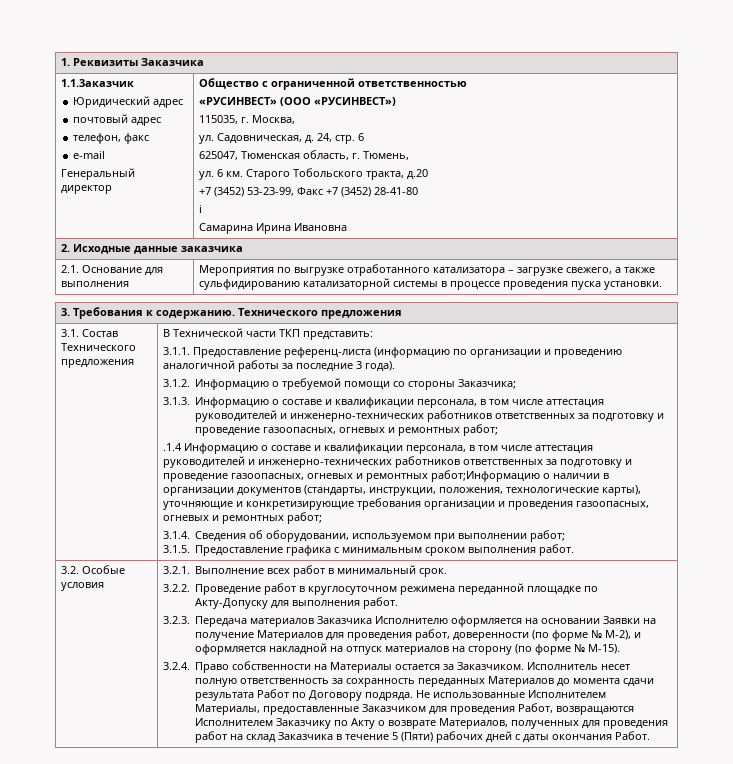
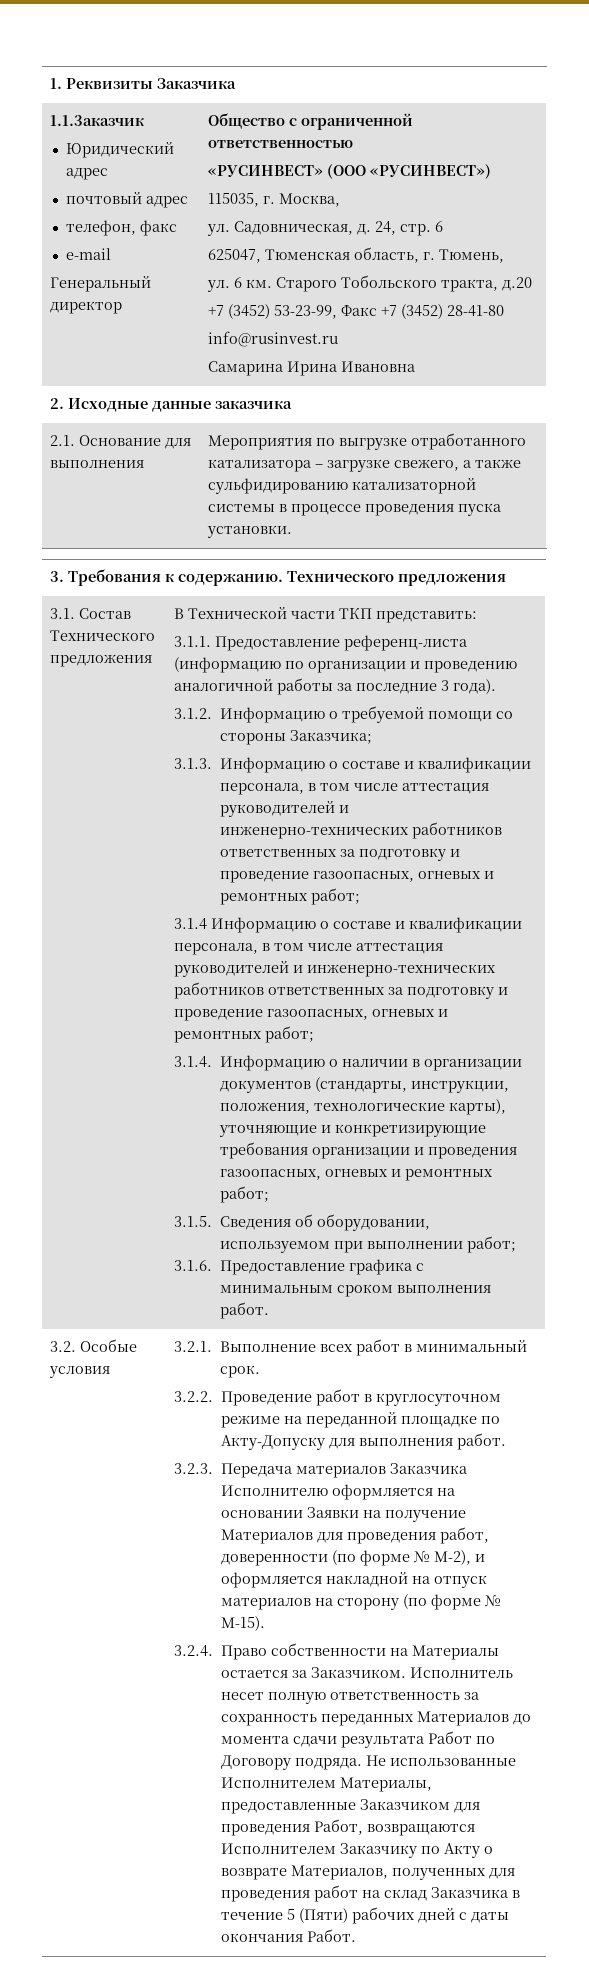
- i
+ info@rusinvest.ru
- .1.4 Информацию о составе и квалификации персонала, в том числе аттестация руководителей и инженерно-технических работников ответственных за подготовку и проведение газоопасных, огневых и ремонтных работ;Информацию о наличии в организации документов (стандарты, инструкции, положения, технологические карты), уточняющие и конкретизирующие требования организации и проведения газоопасных, огневых и ремонтных работ;
+ 3.1.4 Информацию о составе и квалификации персонала, в том числе аттестация руководителей и инженерно-технических работников ответственных за подготовку и проведение газоопасных, огневых и ремонтных работ;
+ 3.1.4. Информацию о наличии в организации документов (стандарты, инструкции, положения, технологические карты), уточняющие и конкретизирующие требования организации и проведения газоопасных, огневых и ремонтных работ;
- 3.1.4. Сведения об оборудовании, используемом при выполнении работ;
+ 3.1.5. Сведения об оборудовании, используемом при выполнении работ;
- 3.1.5. Предоставление графика с минимальным сроком выполнения работ.
+ 3.1.6. Предоставление графика с минимальным сроком выполнения работ.
- 3.2.2. Проведение работ в круглосуточном режимена переданной площадке по Акту-Допуску для выполнения работ.
+ 3.2.2. Проведение работ в круглосуточном режиме на переданной площадке по Акту-Допуску для выполнения работ.

